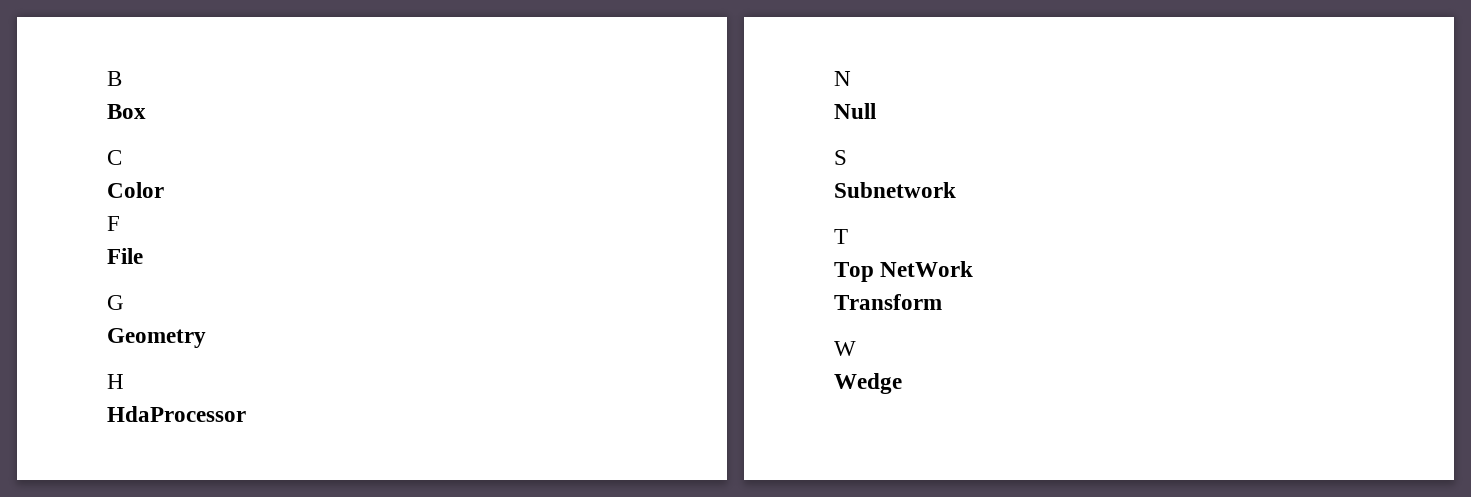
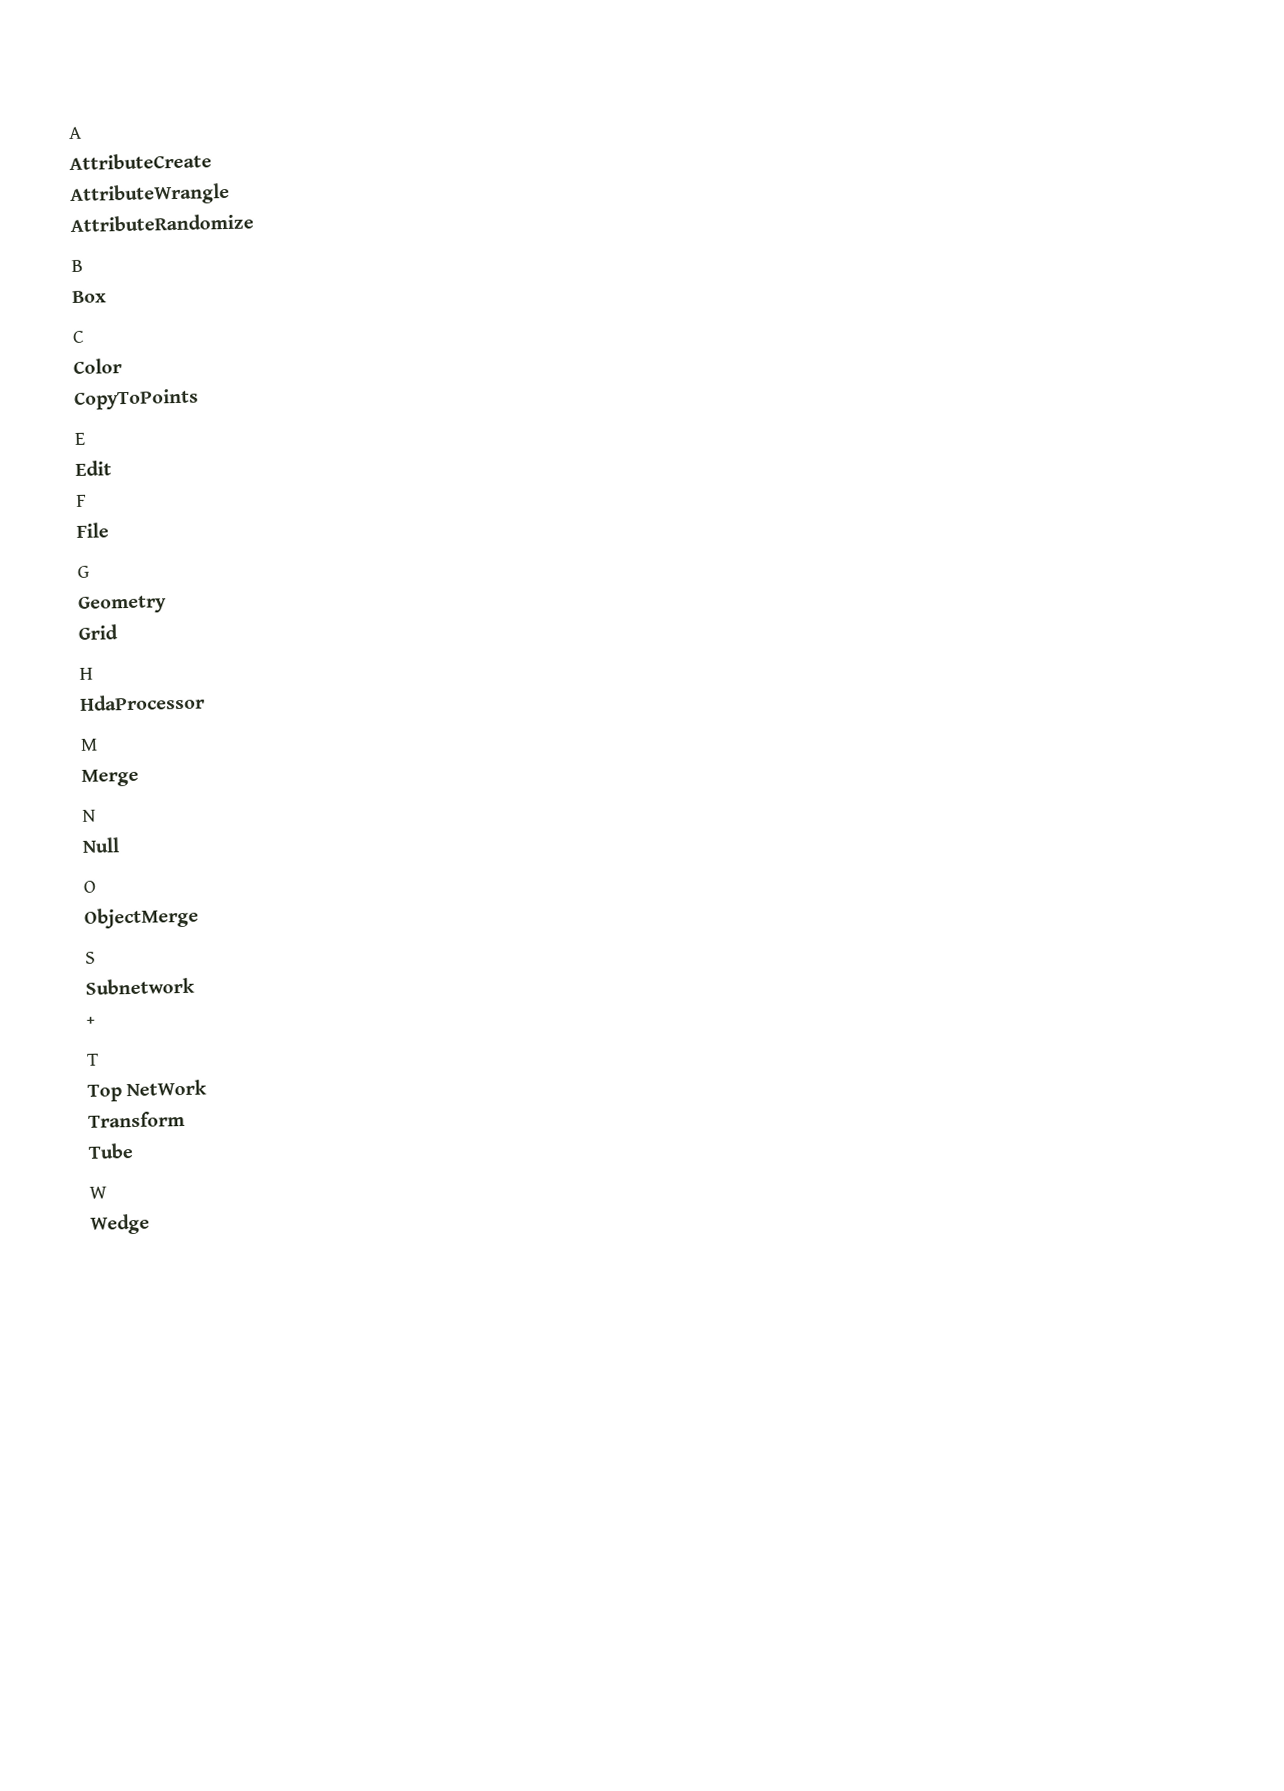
+ A
+ AttributeCreate
+ AttributeWrangle
+ AttributeRandomize
+ CopyToPoints
+ E
+ Edit
+ Grid
+ M
+ Merge
+ O
+ ObjectMerge
+ +
+ Tube

